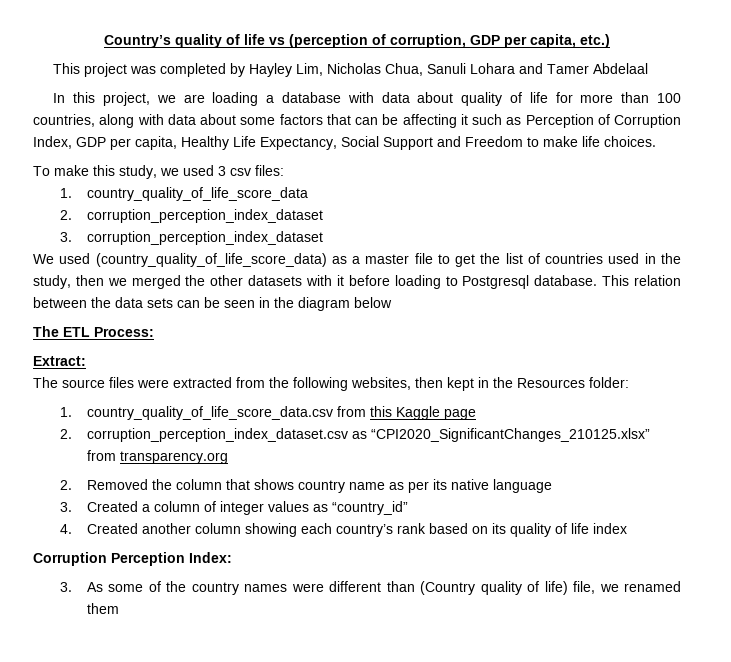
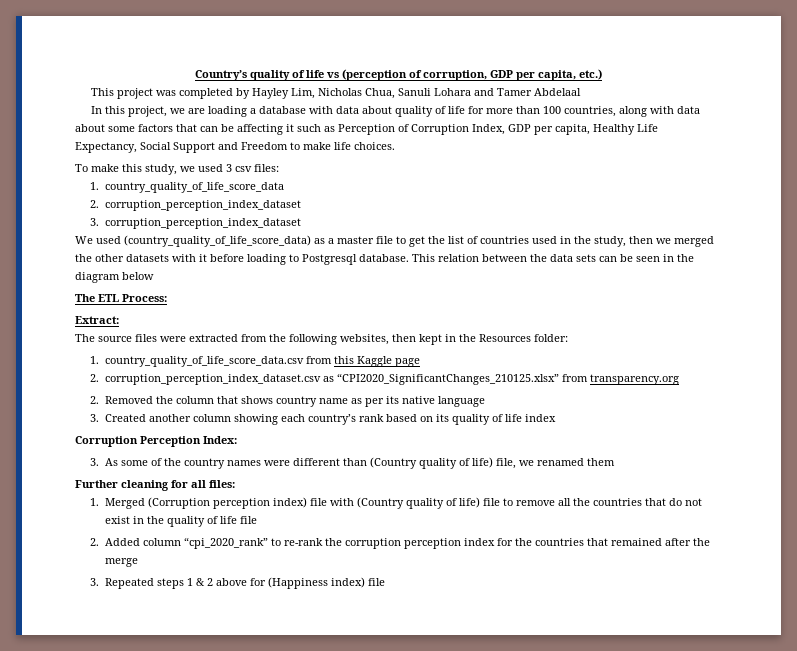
- 3. Created a column of integer values as “country_id”
- 4. Created another column showing each country’s rank based on its quality of life index
+ 3. Created another column showing each country’s rank based on its quality of life index
+ Further cleaning for all files:
+ 1. Merged (Corruption perception index) file with (Country quality of life) file to remove all the countries that do not exist in the quality of life file
+ 2. Added column “cpi_2020_rank” to re-rank the corruption perception index for the countries that remained after the merge
+ 3. Repeated steps 1 & 2 above for (Happiness index) file

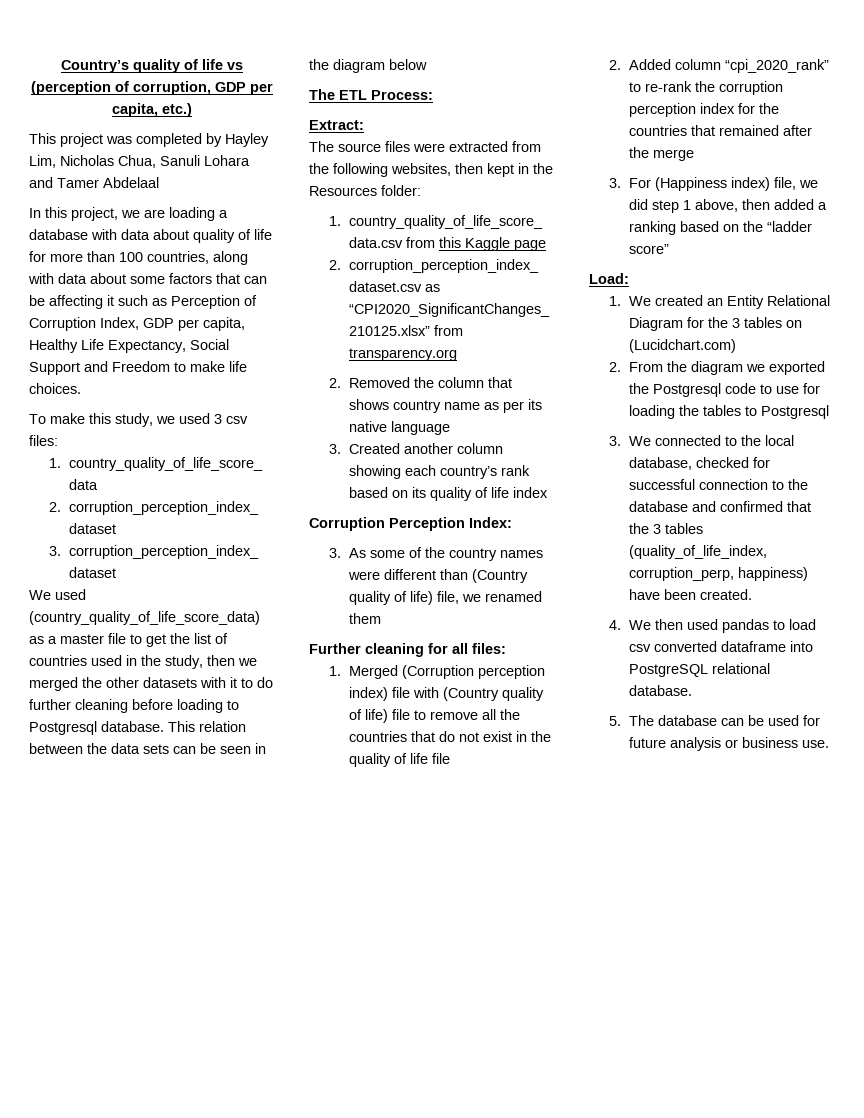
- We used (country_quality_of_life_score_data) as a master file to get the list of countries used in the study, then we merged the other datasets with it before loading to Postgresql database.
+ We used (country_quality_of_life_score_data) as a master file to get the list of countries used in the study, then we merged the other datasets with it to do further cleaning before loading to Postgresql database.
- 3. Repeated steps 1 & 2 above for (Happiness index) file
+ 3. For (Happiness index) file, we did step 1 above, then added a ranking based on the “ladder score”
+ Load:
+ 1. We created an Entity Relational Diagram for the 3 tables on (Lucidchart.com)
+ 2. From the diagram we exported the Postgresql code to use for loading the tables to Postgresql
+ 3. We connected to the local database, checked for successful connection to the database and confirmed that the 3 tables (quality_of_life_index, corruption_perp, happiness) have been created.
+ 4. We then used pandas to load csv converted dataframe into PostgreSQL relational database.
+ 5. The database can be used for future analysis or business use.

